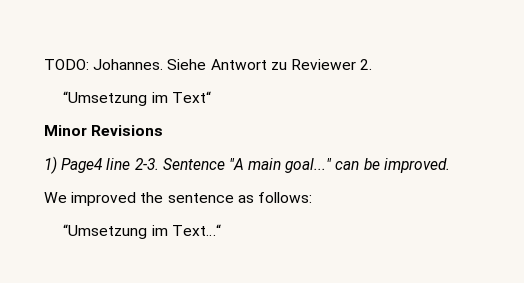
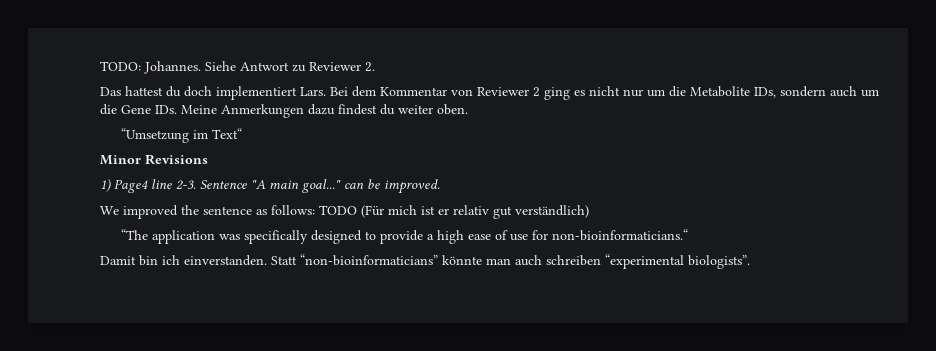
+ Das hattest du doch implementiert Lars. Bei dem Kommentar von Reviewer 2 ging es nicht nur um die Metabolite IDs, sondern auch um die Gene IDs. Meine Anmerkungen dazu findest du weiter oben.
- We improved the sentence as follows:
- “Umsetzung im Text…“
+ We improved the sentence as follows: TODO (Für mich ist er relativ gut verständlich)
+ “The application was specifically designed to provide a high ease of use for non-bioinformaticians.“
+ Damit bin ich einverstanden. Statt “non-bioinformaticians” könnte man auch schreiben “experimental biologists”.

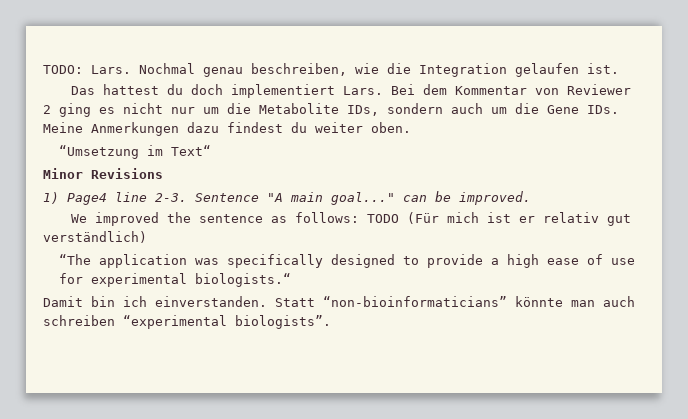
- TODO: Johannes. Siehe Antwort zu Reviewer 2.
+ TODO: Lars. Nochmal genau beschreiben, wie die Integration gelaufen ist.
- “The application was specifically designed to provide a high ease of use for non-bioinformaticians.“
+ “The application was specifically designed to provide a high ease of use for experimental biologists.“

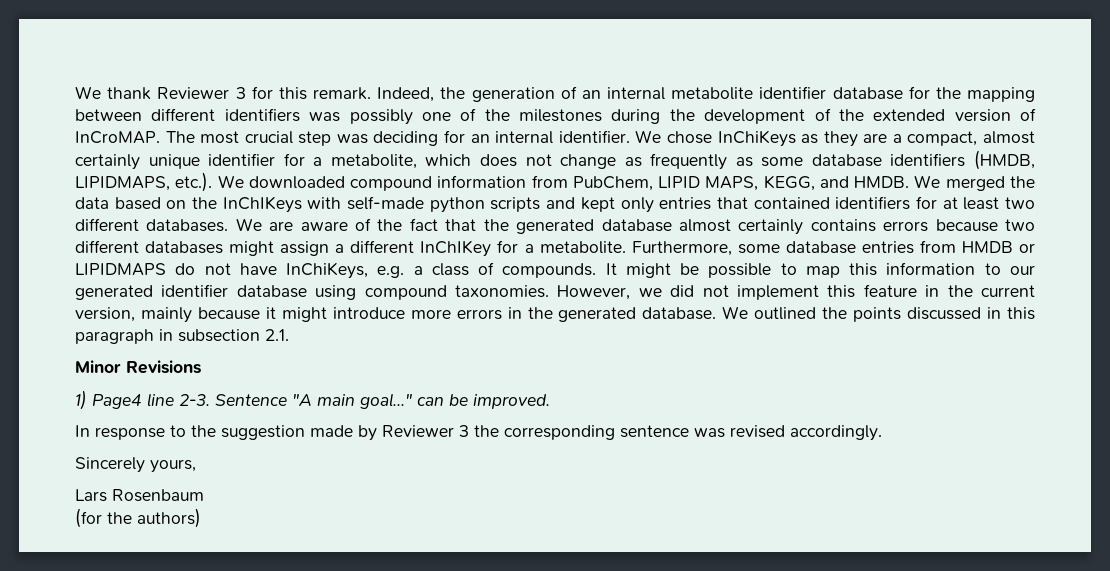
- TODO: Lars. Nochmal genau beschreiben, wie die Integration gelaufen ist.
- Das hattest du doch implementiert Lars. Bei dem Kommentar von Reviewer 2 ging es nicht nur um die Metabolite IDs, sondern auch um die Gene IDs. Meine Anmerkungen dazu findest du weiter oben.
- “Umsetzung im Text“
+ We thank Reviewer 3 for this remark. Indeed, the generation of an internal metabolite identifier database for the mapping between different identifiers was possibly one of the milestones during the development of the extended version of InCroMAP. The most crucial step was deciding for an internal identifier. We chose InChiKeys as they are a compact, almost certainly unique identifier for a metabolite, which does not change as frequently as some database identifiers (HMDB, LIPIDMAPS, etc.). We downloaded compound information from PubChem, LIPID MAPS, KEGG, and HMDB. We merged the data based on the InChIKeys with self-made python scripts and kept only entries that contained identifiers for at least two different databases. We are aware of the fact that the generated database almost certainly contains errors because two different databases might assign a different InChIKey for a metabolite. Furthermore, some database entries from HMDB or LIPIDMAPS do not have InChiKeys, e.g. a class of compounds. It might be possible to map this information to our generated identifier database using compound taxonomies. However, we did not implement this feature in the current version, mainly because it might introduce more errors in the generated database. We outlined the points discussed in this paragraph in subsection 2.1.
- We improved the sentence as follows: TODO (Für mich ist er relativ gut verständlich)
- “The application was specifically designed to provide a high ease of use for experimental biologists.“
- Damit bin ich einverstanden. Statt “non-bioinformaticians” könnte man auch schreiben “experimental biologists”.
+ In response to the suggestion made by Reviewer 3 the corresponding sentence was revised accordingly.
+ Sincerely yours,
+ Lars Rosenbaum
+ (for the authors)

